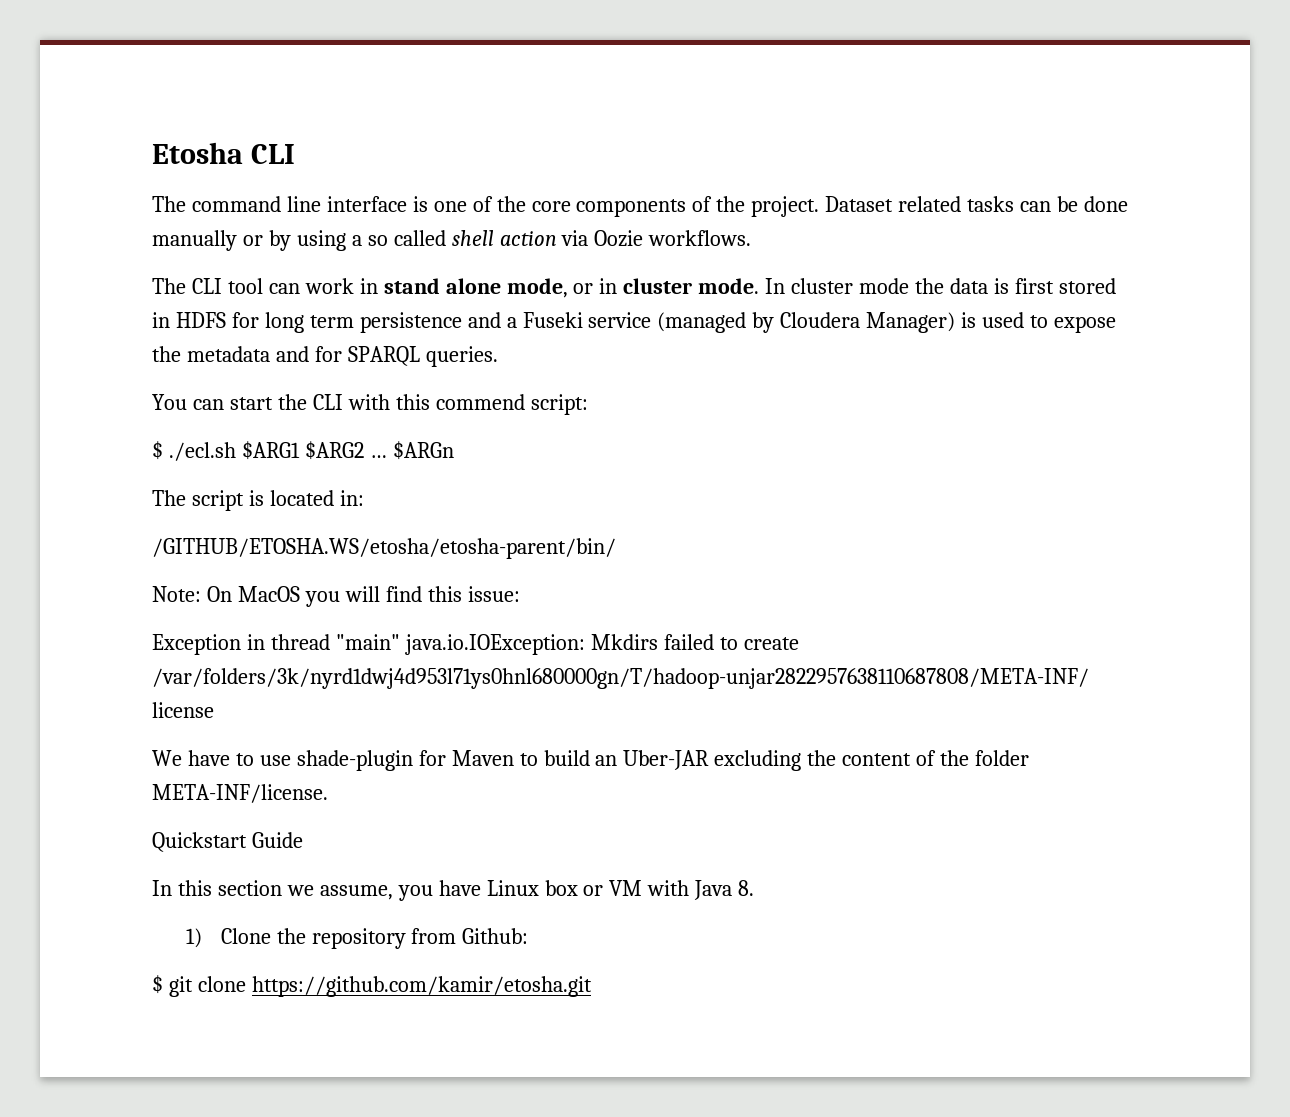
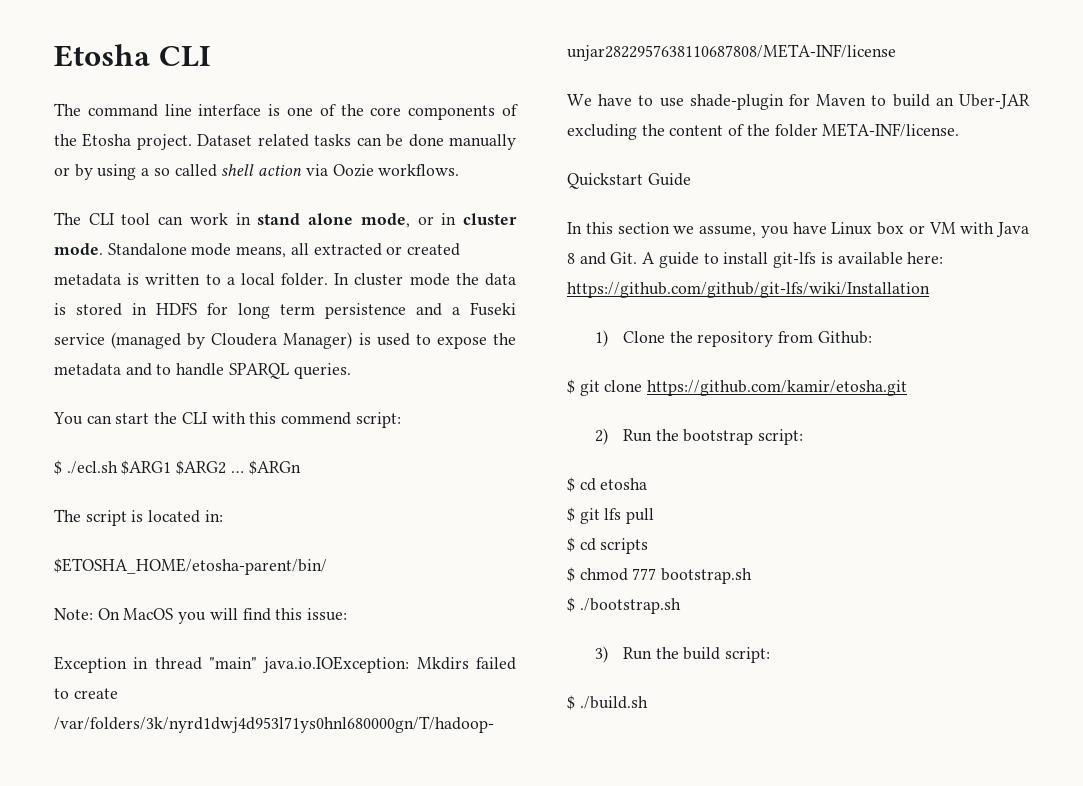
- The command line interface is one of the core components of the project.
+ The command line interface is one of the core components of the Etosha project.
+ Standalone mode means, all extracted or created metadata is written to a local folder.
- In cluster mode the data is first stored in HDFS for long term persistence and a Fuseki service (managed by Cloudera Manager) is used to expose the metadata and for SPARQL queries.
+ In cluster mode the data is stored in HDFS for long term persistence and a Fuseki service (managed by Cloudera Manager) is used to expose the metadata and to handle SPARQL queries.
- /GITHUB/ETOSHA.WS/etosha/etosha-parent/bin/
+ $ETOSHA_HOME/etosha-parent/bin/
- In this section we assume, you have Linux box or VM with Java 8.
+ In this section we assume, you have Linux box or VM with Java 8 and Git. A guide to install git-lfs is available here: https://github.com/github/git-lfs/wiki/Installation
+ 2) Run the bootstrap script:
+ $ cd etosha
+ $ git lfs pull
+ $ cd scripts
+ $ chmod 777 bootstrap.sh
+ $ ./bootstrap.sh
+ 3) Run the build script:
+ $ ./build.sh

